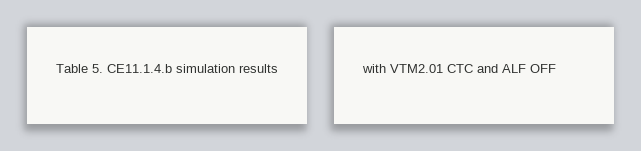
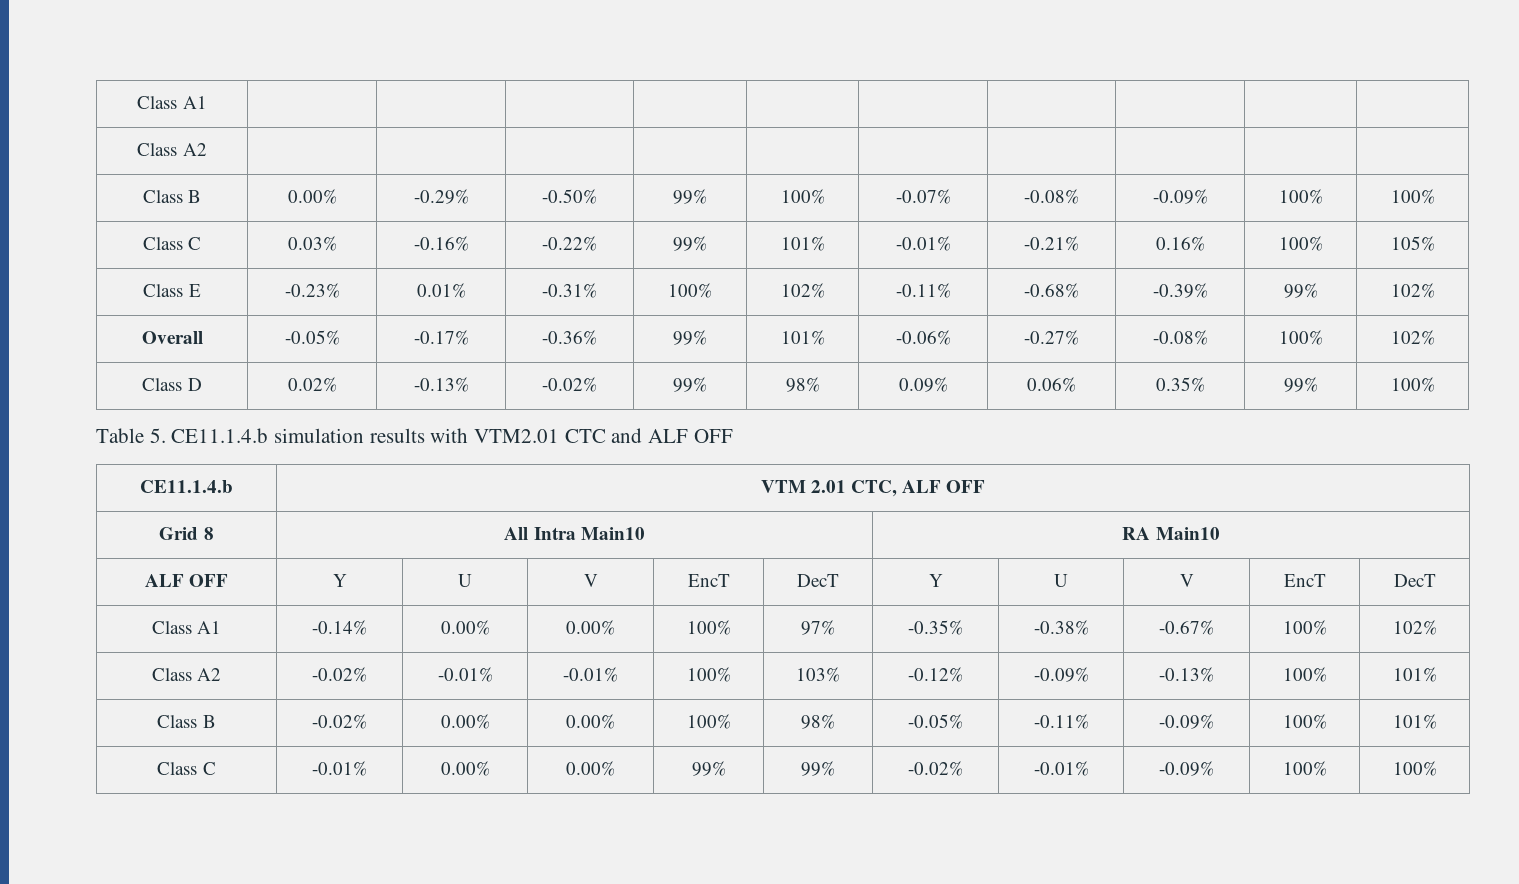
+ Class A1 | | | | | | | | | |
+ Class A2 | | | | | | | | | |
+ Class B | 0.00% | -0.29% | -0.50% | 99% | 100% | -0.07% | -0.08% | -0.09% | 100% | 100%
+ Class C | 0.03% | -0.16% | -0.22% | 99% | 101% | -0.01% | -0.21% | 0.16% | 100% | 105%
+ Class E | -0.23% | 0.01% | -0.31% | 100% | 102% | -0.11% | -0.68% | -0.39% | 99% | 102%
+ Overall | -0.05% | -0.17% | -0.36% | 99% | 101% | -0.06% | -0.27% | -0.08% | 100% | 102%
+ Class D | 0.02% | -0.13% | -0.02% | 99% | 98% | 0.09% | 0.06% | 0.35% | 99% | 100%
+ CE11.1.4.b | VTM 2.01 CTC, ALF OFF
+ Grid 8 | All Intra Main10 | RA Main10
+ ALF OFF | Y | U | V | EncT | DecT | Y | U | V | EncT | DecT
+ Class A1 | -0.14% | 0.00% | 0.00% | 100% | 97% | -0.35% | -0.38% | -0.67% | 100% | 102%
+ Class A2 | -0.02% | -0.01% | -0.01% | 100% | 103% | -0.12% | -0.09% | -0.13% | 100% | 101%
+ Class B | -0.02% | 0.00% | 0.00% | 100% | 98% | -0.05% | -0.11% | -0.09% | 100% | 101%
+ Class C | -0.01% | 0.00% | 0.00% | 99% | 99% | -0.02% | -0.01% | -0.09% | 100% | 100%

